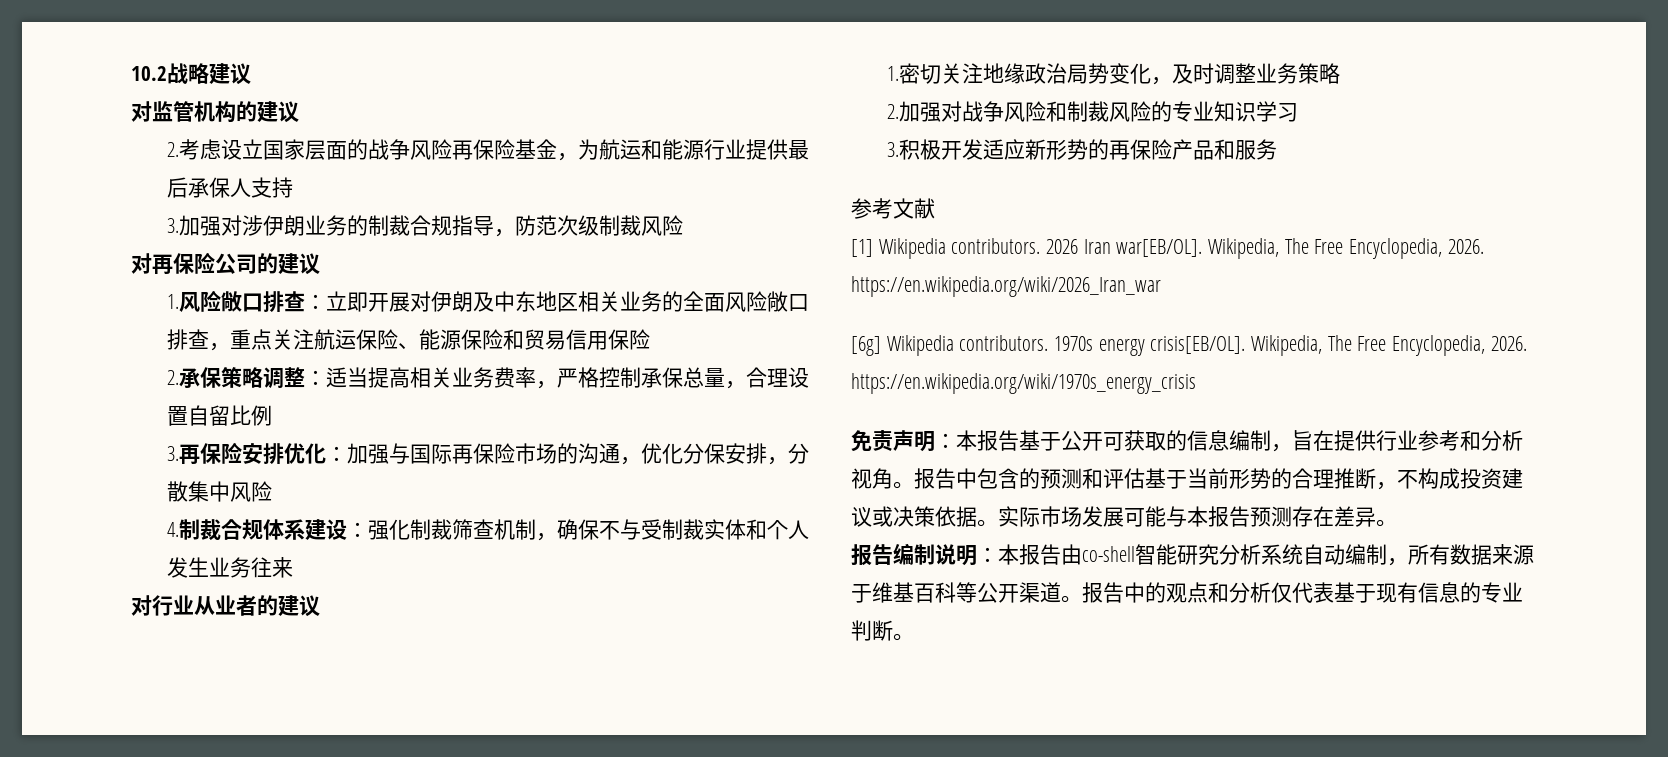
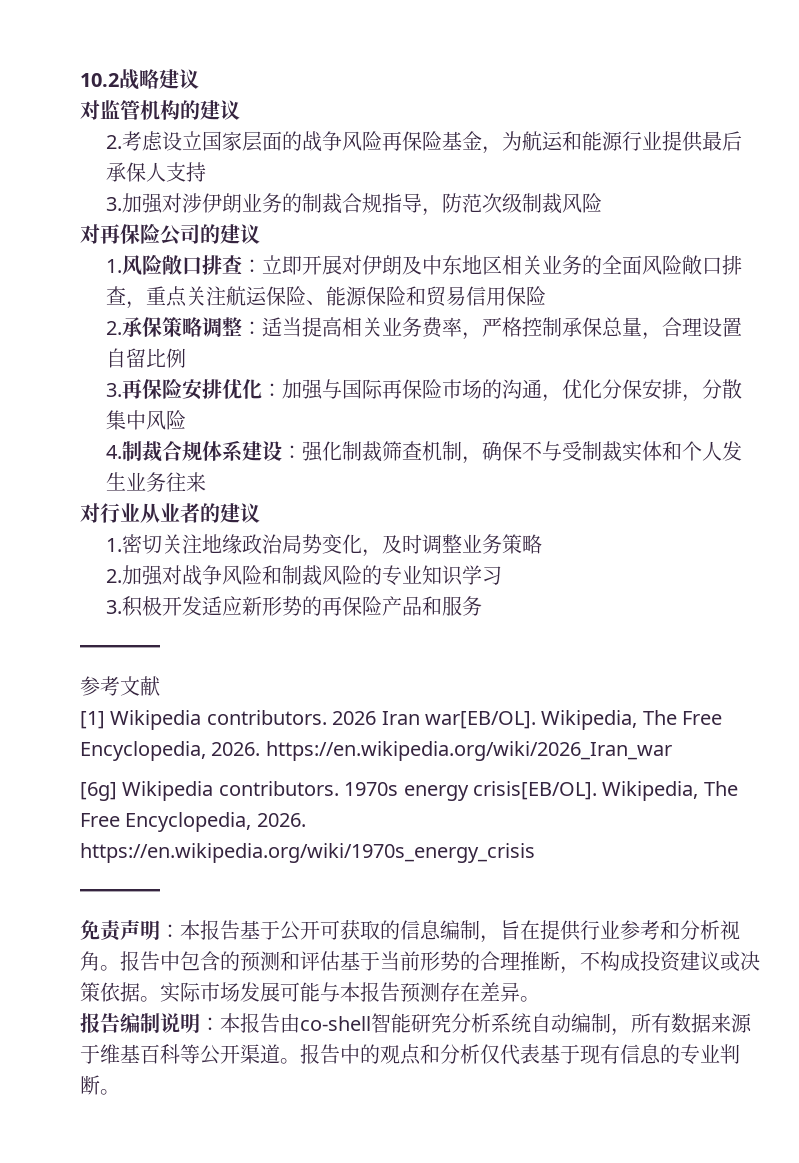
  3.积极开发适应新形势的再保险产品和服务
+ ━━━━
  Wikipedia, The Free Encyclopedia, 2026. https://en.wikipedia.org/wiki/1970s_energy_crisis
+ ━━━━

